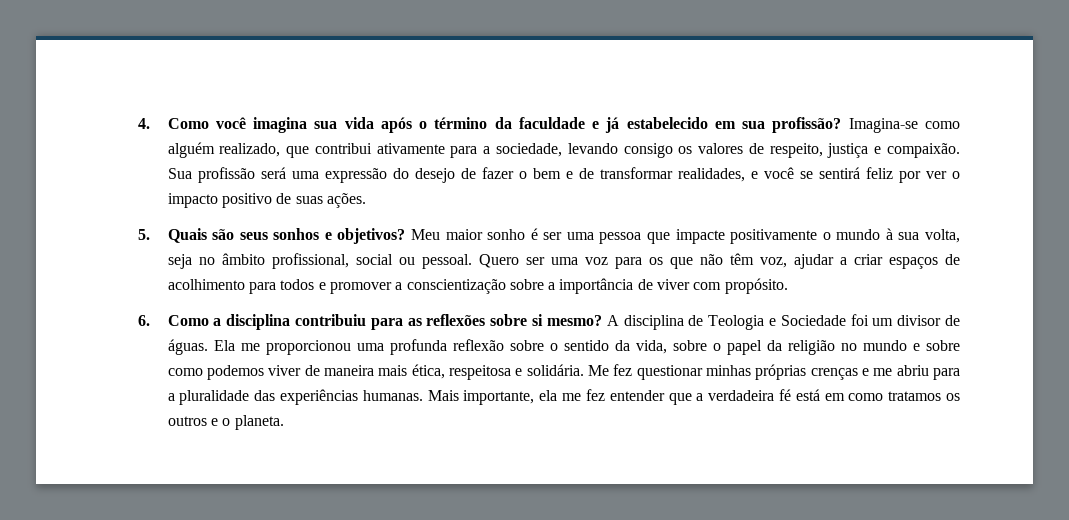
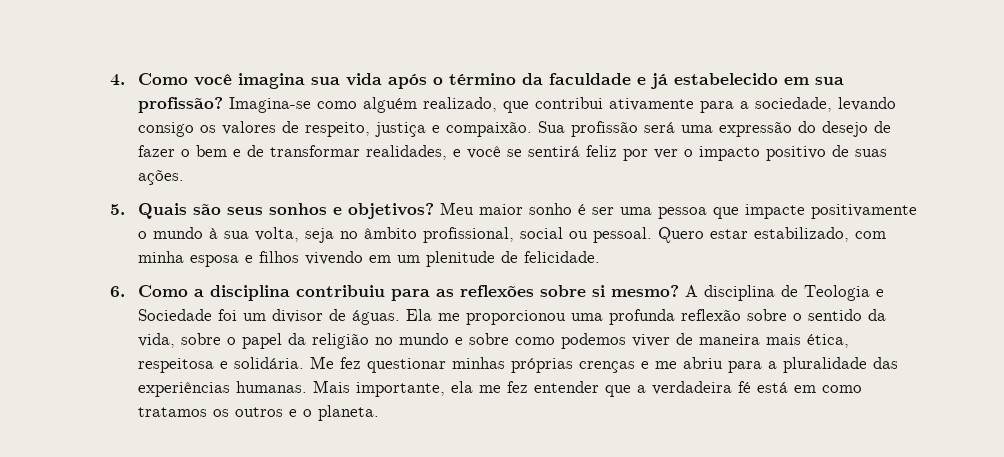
- Quero ser uma voz para os que não têm voz, ajudar a criar espaços de acolhimento para todos e promover a conscientização sobre a importância de viver com propósito.
+ Quero estar estabilizado, com minha esposa e filhos vivendo em um plenitude de felicidade.

